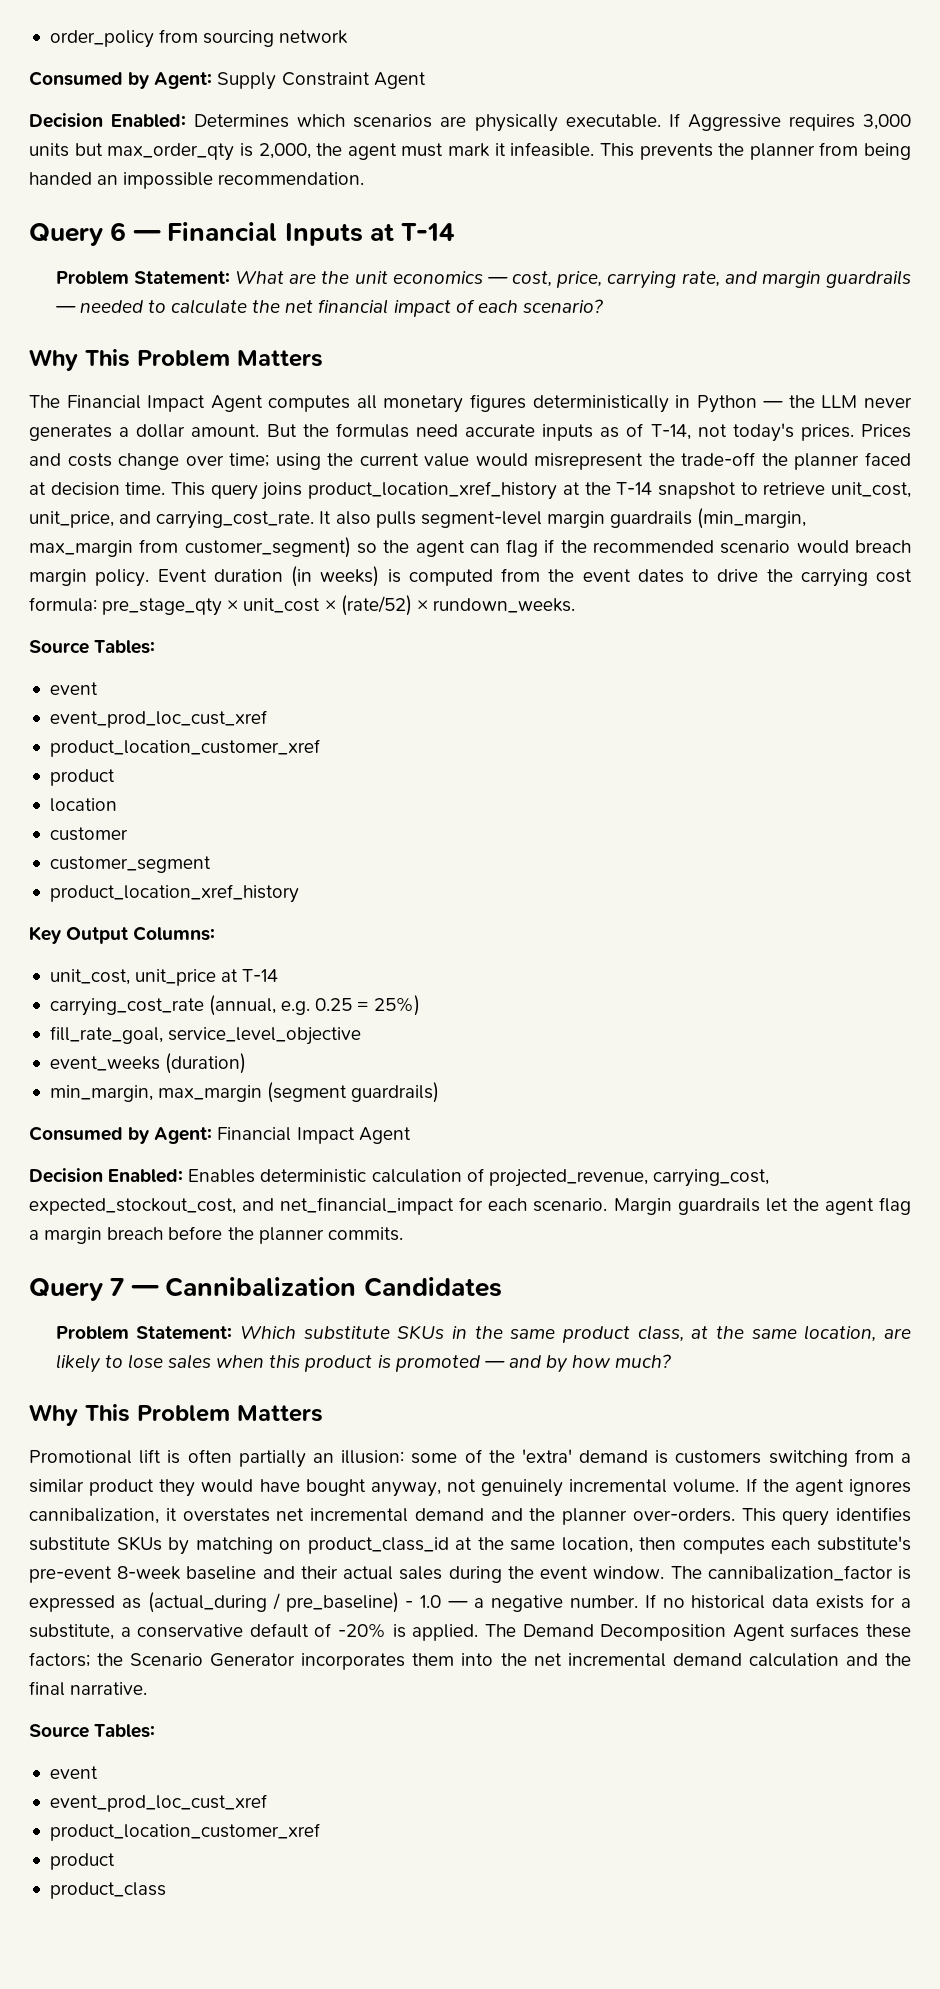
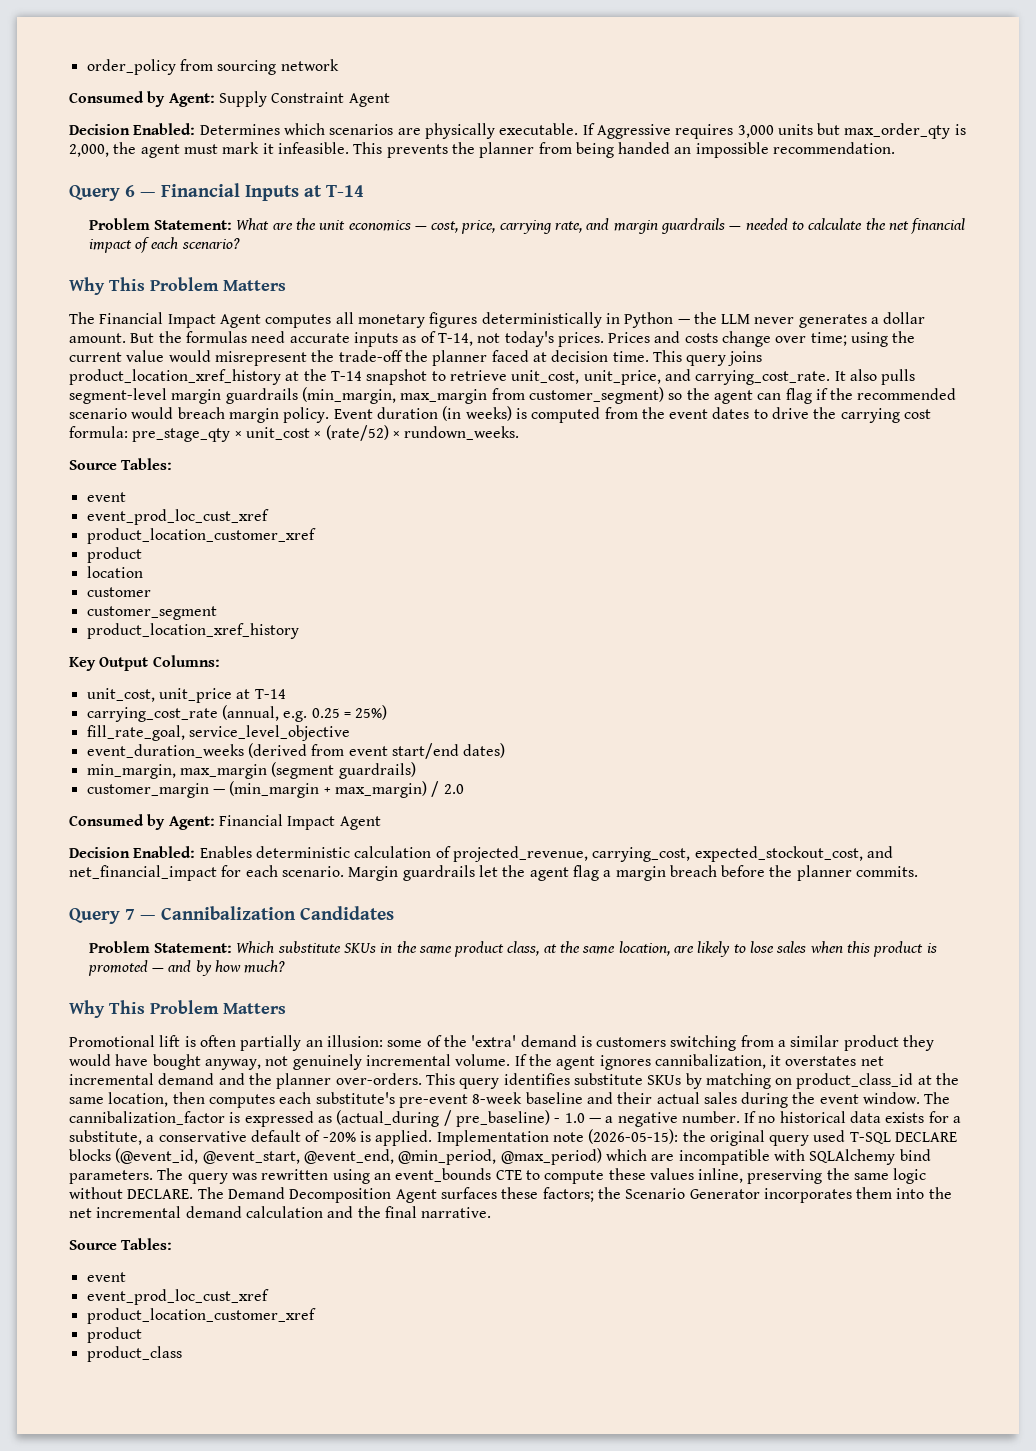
- event_weeks (duration)
+ event_duration_weeks (derived from event start/end dates)
  min_margin, max_margin (segment guardrails)
+ customer_margin — (min_margin + max_margin) / 2.0
+ Implementation note (2026-05-15): the original query used T-SQL DECLARE blocks (@event_id, @event_start, @event_end, @min_period, @max_period) which are incompatible with SQLAlchemy bind parameters. The query was rewritten using an event_bounds CTE to compute these values inline, preserving the same logic without DECLARE.

